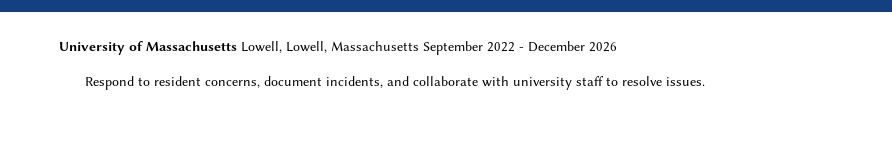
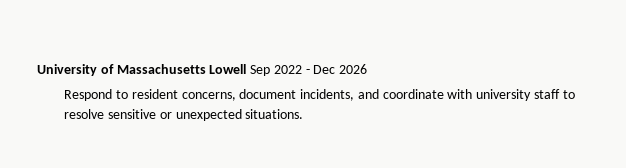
- University of Massachusetts Lowell, Lowell, Massachusetts September 2022 - December 2026
+ University of Massachusetts Lowell Sep 2022 - Dec 2026
- Respond to resident concerns, document incidents, and collaborate with university staff to resolve issues.
+ Respond to resident concerns, document incidents, and coordinate with university staff to resolve sensitive or unexpected situations.

